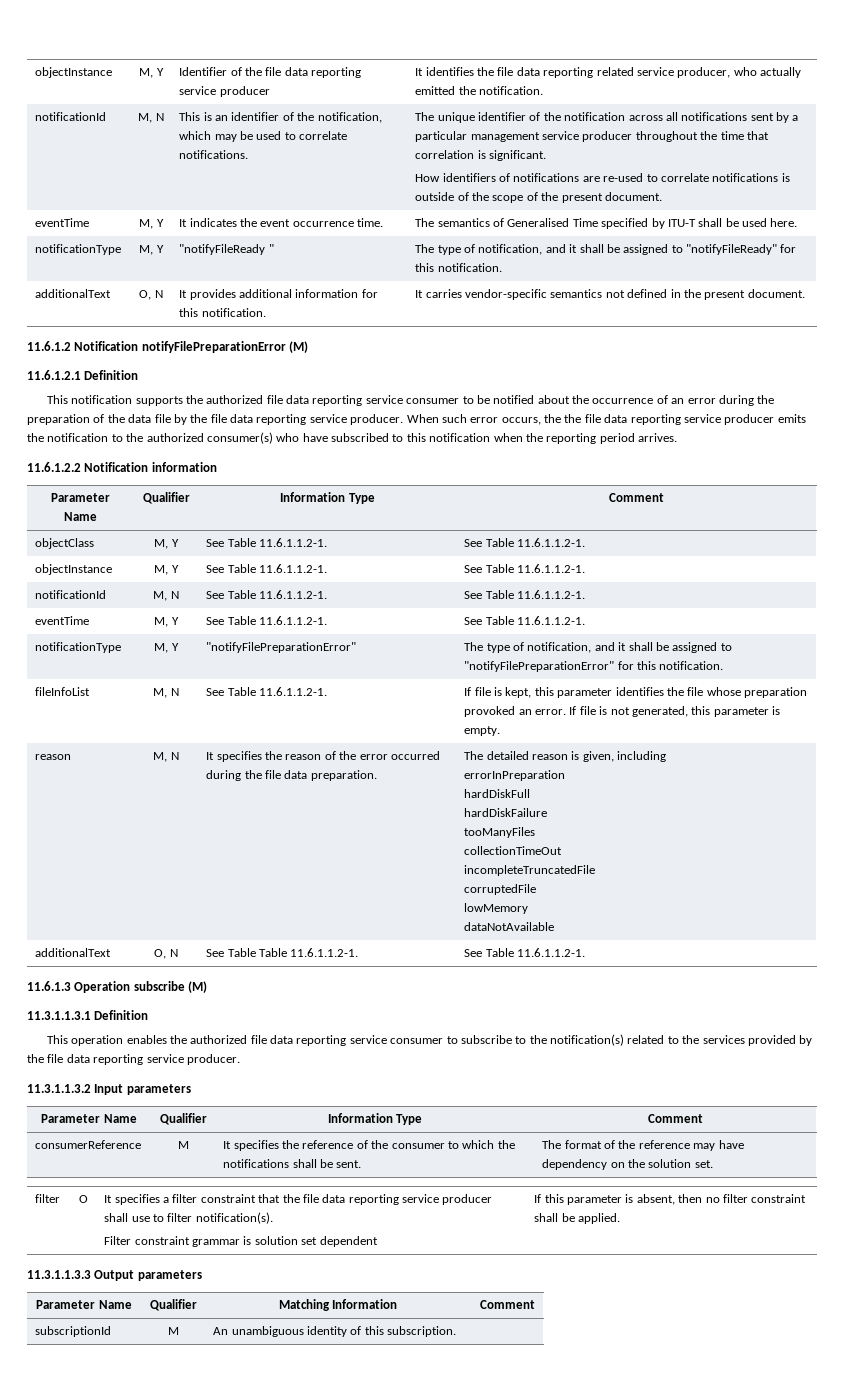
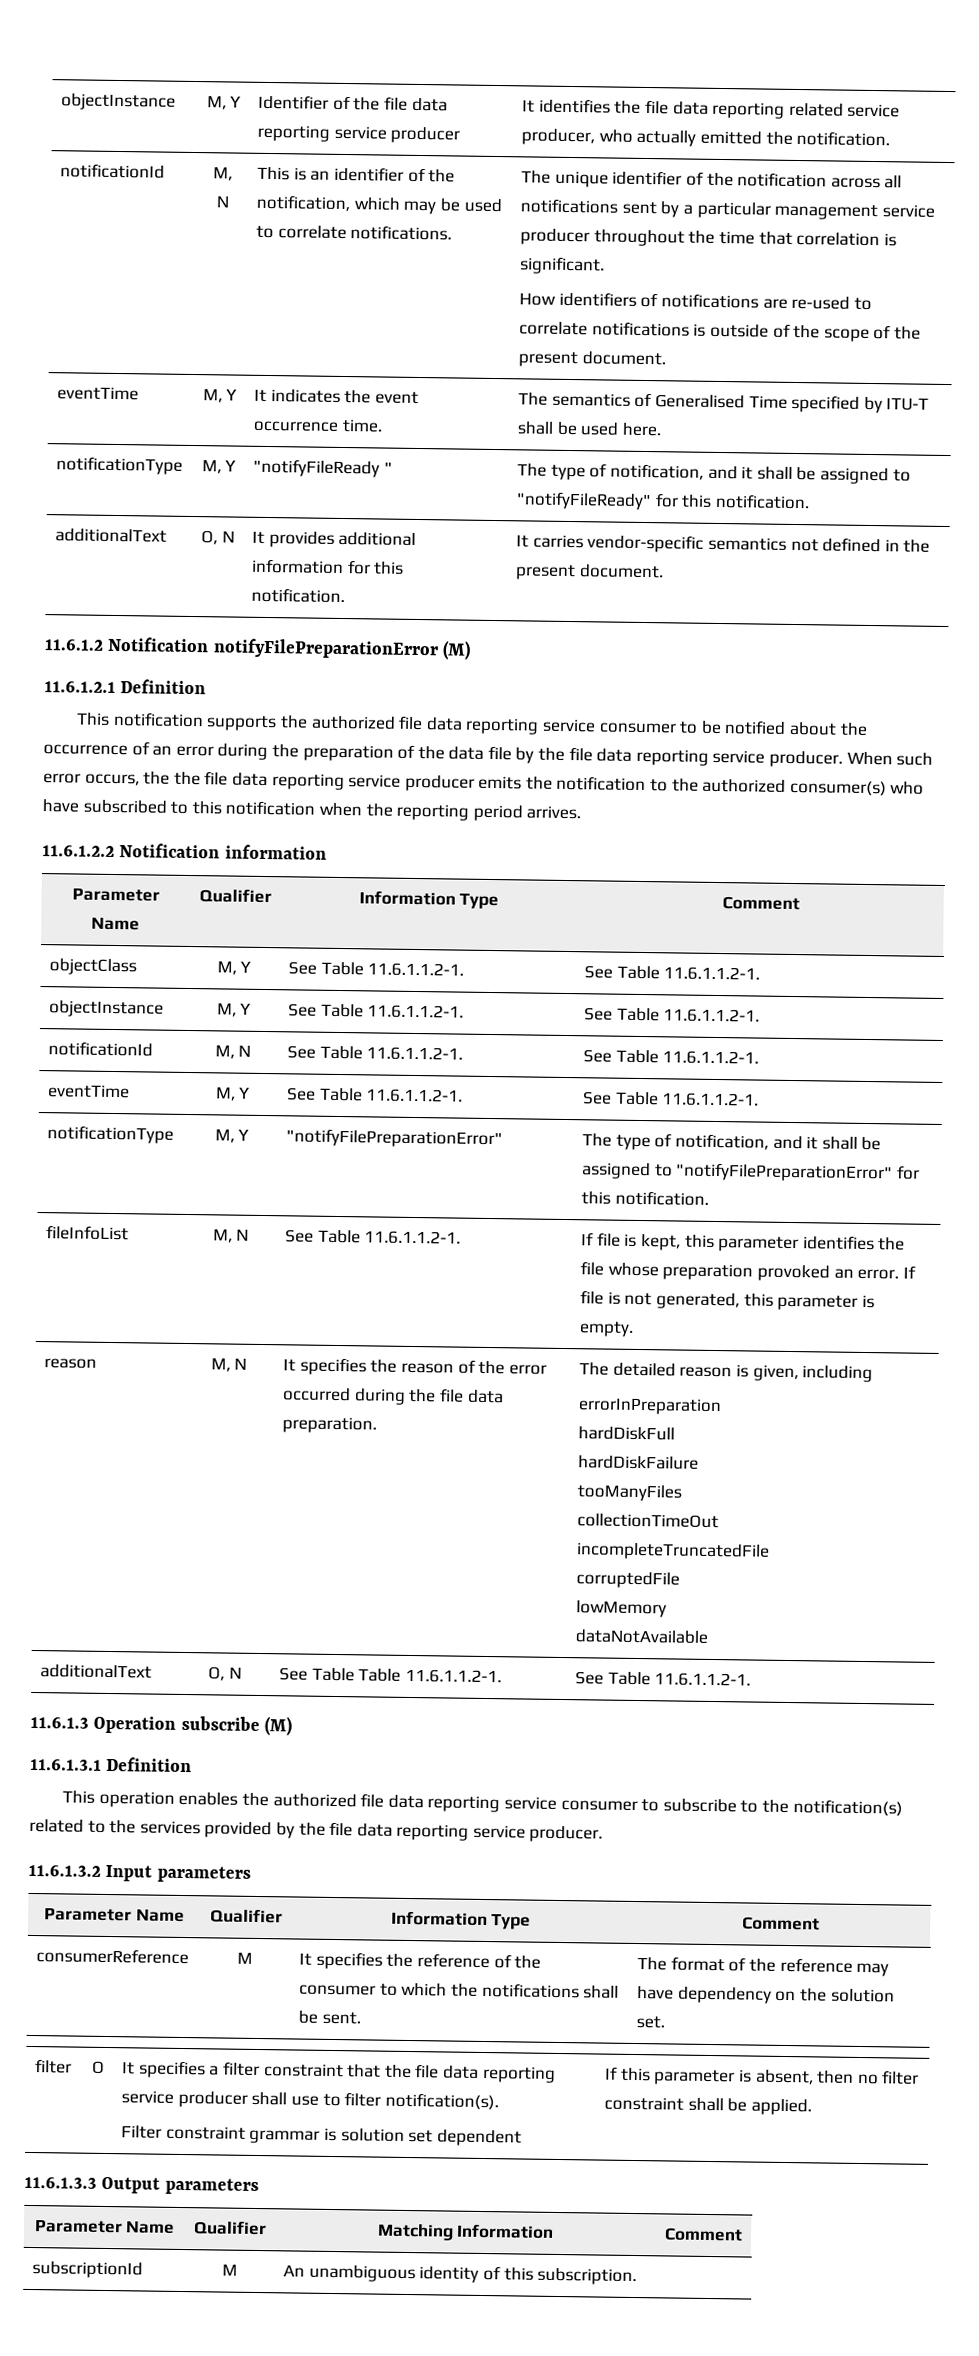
- 11.3.1.1.3.1 Definition
+ 11.6.1.3.1 Definition
- 11.3.1.1.3.2 Input parameters
+ 11.6.1.3.2 Input parameters
- 11.3.1.1.3.3 Output parameters
+ 11.6.1.3.3 Output parameters

